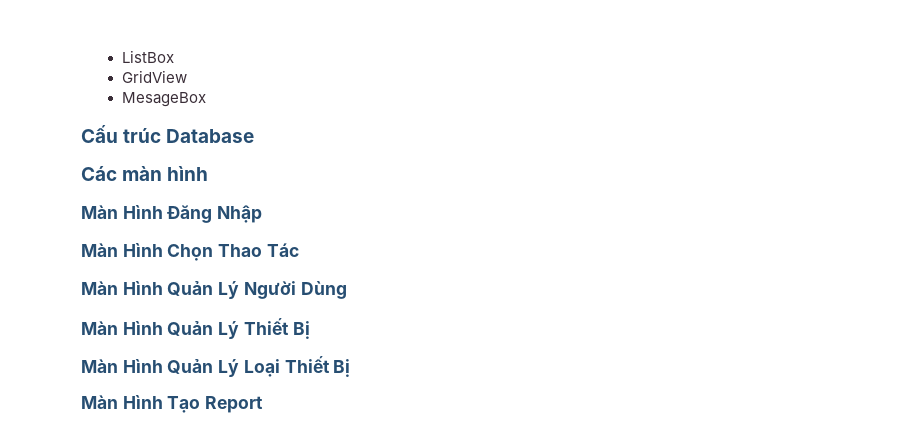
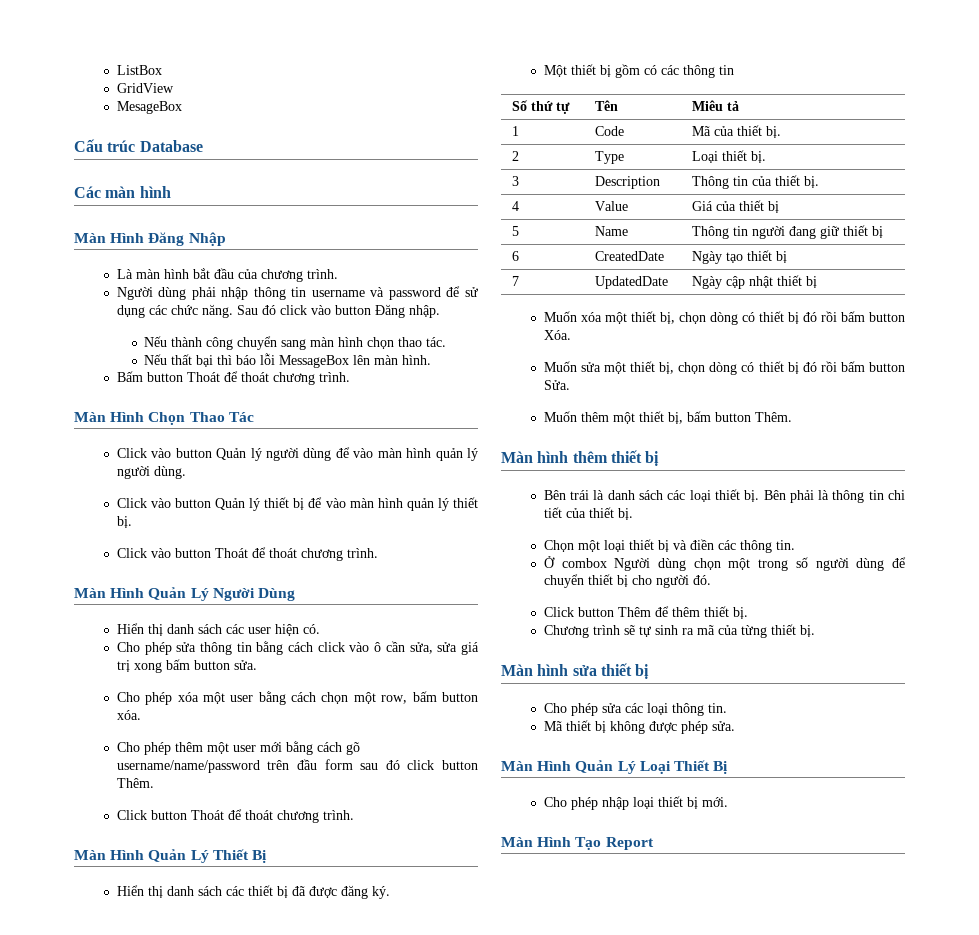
+ Là màn hình bắt đầu của chương trình.
+ Người dùng phải nhập thông tin username và password để sử dụng các chức năng. Sau đó click vào button Đăng nhập.
+ Nếu thành công chuyển sang màn hình chọn thao tác.
+ Nếu thất bại thì báo lỗi MessageBox lên màn hình.
+ Bấm button Thoát để thoát chương trình.
+ Click vào button Quản lý người dùng để vào màn hình quản lý người dùng.
+ Click vào button Quản lý thiết bị để vào màn hình quản lý thiết bị.
+ Click vào button Thoát để thoát chương trình.
+ Hiển thị danh sách các user hiện có.
+ Cho phép sửa thông tin bằng cách click vào ô cần sửa, sửa giá trị xong bấm button sửa.
+ Cho phép xóa một user bằng cách chọn một row, bấm button xóa.
+ Cho phép thêm một user mới bằng cách gõ username/name/password trên đầu form sau đó click button Thêm.
+ Click button Thoát để thoát chương trình.
+ Hiển thị danh sách các thiết bị đã được đăng ký.
+ Một thiết bị gồm có các thông tin
+ Số thứ tự | Tên | Miêu tả
+ 1 | Code | Mã của thiết bị.
+ 2 | Type | Loại thiết bị.
+ 3 | Description | Thông tin của thiết bị.
+ 4 | Value | Giá của thiết bị
+ 5 | Name | Thông tin người đang giữ thiết bị
+ 6 | CreatedDate | Ngày tạo thiết bị
+ 7 | UpdatedDate | Ngày cập nhật thiết bị
+ Muốn xóa một thiết bị, chọn dòng có thiết bị đó rồi bấm button Xóa.
+ Muốn sửa một thiết bị, chọn dòng có thiết bị đó rồi bấm button Sửa.
+ Muốn thêm một thiết bị, bấm button Thêm.
+ Màn hình thêm thiết bị
+ Bên trái là danh sách các loại thiết bị. Bên phải là thông tin chi tiết của thiết bị.
+ Chọn một loại thiết bị và điền các thông tin.
+ Ở combox Người dùng chọn một trong số người dùng để chuyển thiết bị cho người đó.
+ Click button Thêm để thêm thiết bị.
+ Chương trình sẽ tự sinh ra mã của từng thiết bị.
+ Màn hình sửa thiết bị
+ Cho phép sửa các loại thông tin.
+ Mã thiết bị không được phép sửa.
+ Cho phép nhập loại thiết bị mới.

